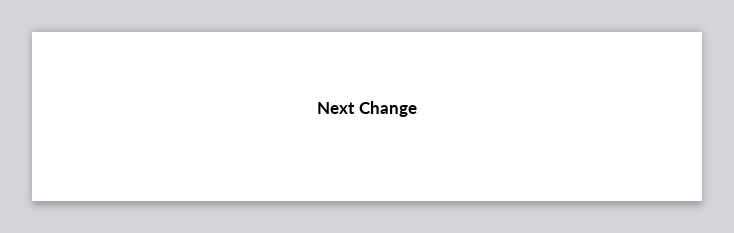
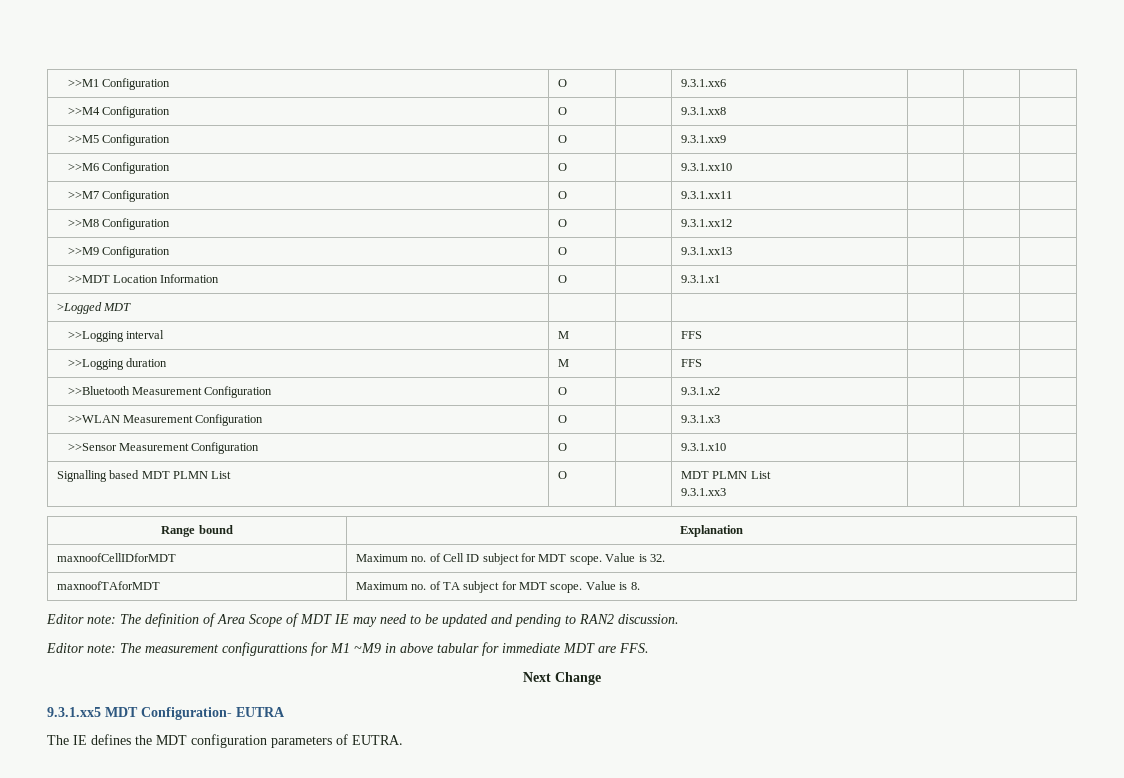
+ >>M1 Configuration | O | | 9.3.1.xx6 | | |
+ >>M4 Configuration | O | | 9.3.1.xx8 | | |
+ >>M5 Configuration | O | | 9.3.1.xx9 | | |
+ >>M6 Configuration | O | | 9.3.1.xx10 | | |
+ >>M7 Configuration | O | | 9.3.1.xx11 | | |
+ >>M8 Configuration | O | | 9.3.1.xx12 | | |
+ >>M9 Configuration | O | | 9.3.1.xx13 | | |
+ >>MDT Location Information | O | | 9.3.1.x1 | | |
+ >Logged MDT | | | | | |
+ >>Logging interval | M | | FFS | | |
+ >>Logging duration | M | | FFS | | |
+ >>Bluetooth Measurement Configuration | O | | 9.3.1.x2 | | |
+ >>WLAN Measurement Configuration | O | | 9.3.1.x3 | | |
+ >>Sensor Measurement Configuration | O | | 9.3.1.x10 | | |
+ Signalling based MDT PLMN List | O | | MDT PLMN List
+ 9.3.1.xx3 | | |
+ Range bound | Explanation
+ maxnoofCellIDforMDT | Maximum no. of Cell ID subject for MDT scope. Value is 32.
+ maxnoofTAforMDT | Maximum no. of TA subject for MDT scope. Value is 8.
+ Editor note: The definition of Area Scope of MDT IE may need to be updated and pending to RAN2 discussion.
+ Editor note: The measurement configurattions for M1 ~M9 in above tabular for immediate MDT are FFS.
  Next Change
+ 9.3.1.xx5 MDT Configuration- EUTRA
+ The IE defines the MDT configuration parameters of EUTRA.

